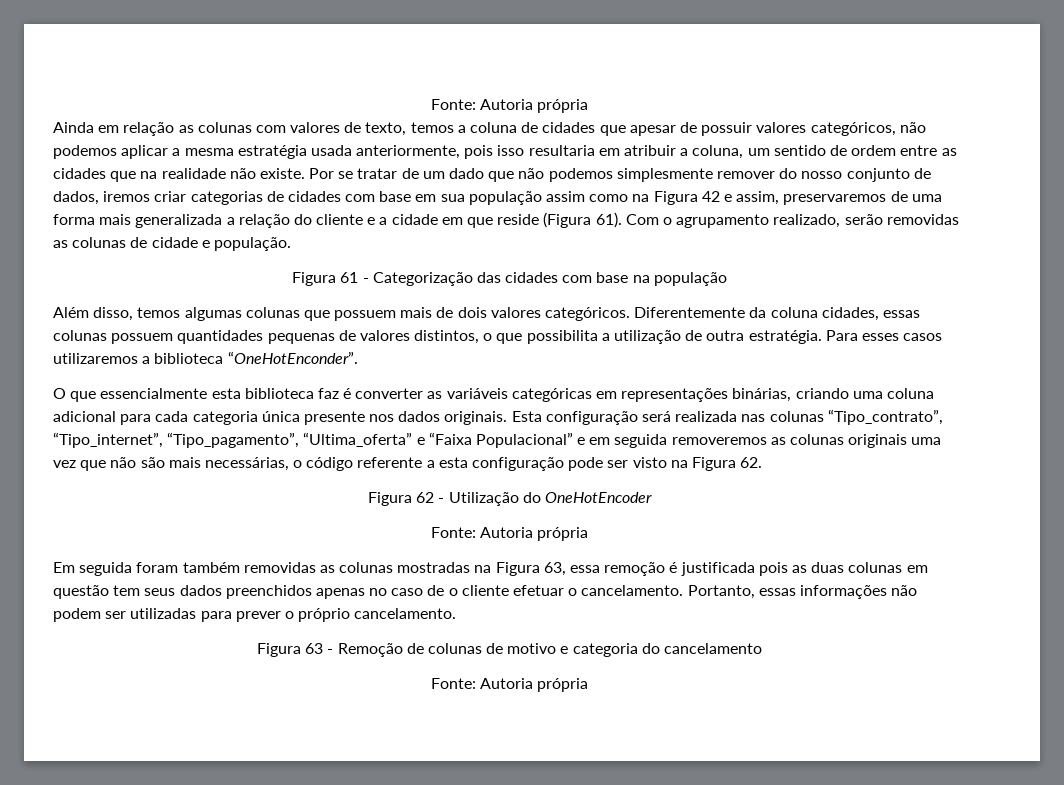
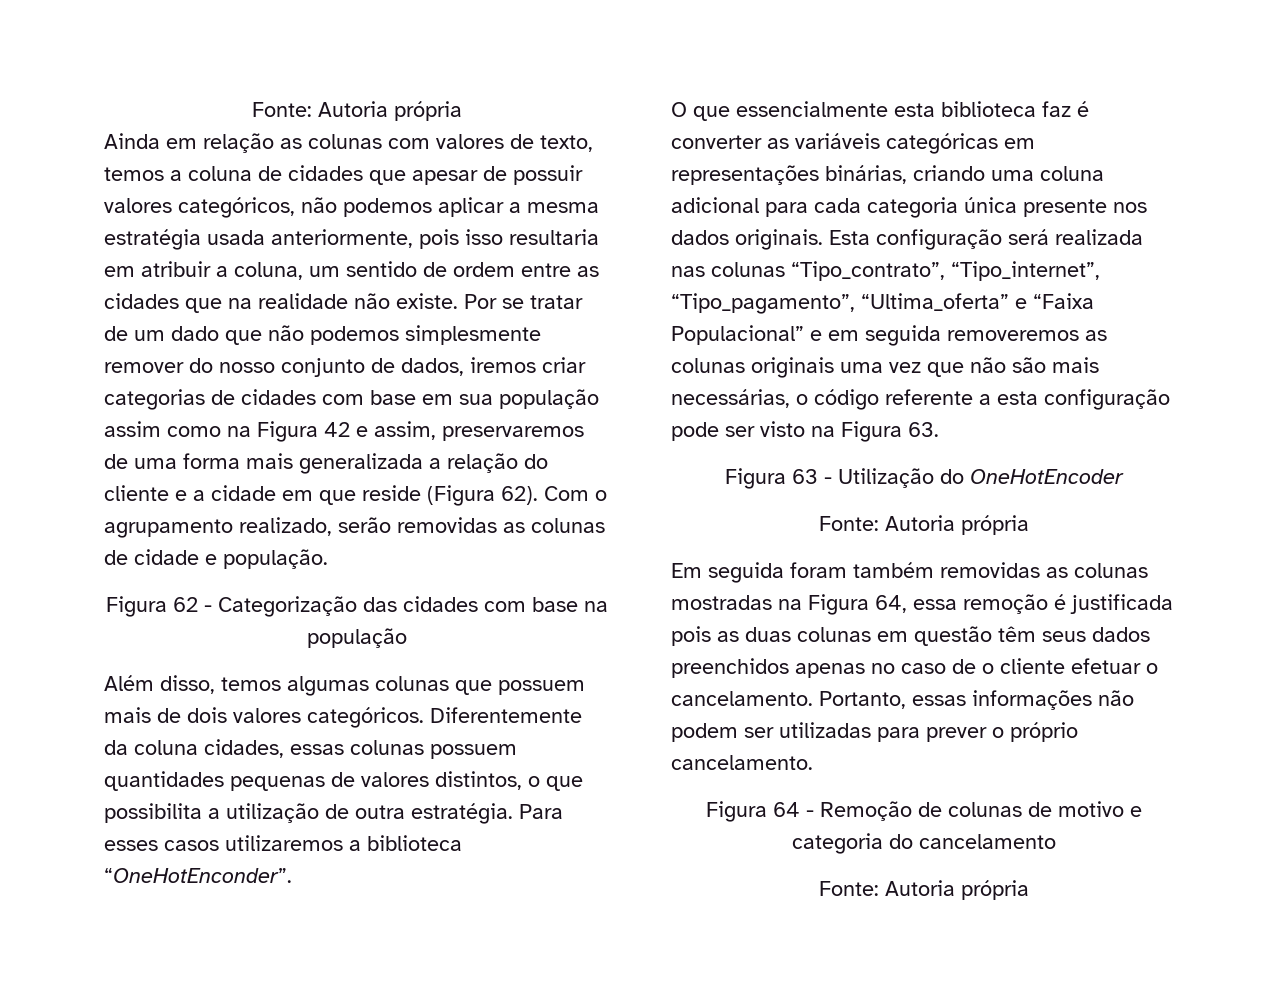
- Por se tratar de um dado que não podemos simplesmente remover do nosso conjunto de dados, iremos criar categorias de cidades com base em sua população assim como na Figura 42 e assim, preservaremos de uma forma mais generalizada a relação do cliente e a cidade em que reside (Figura 61).
+ Por se tratar de um dado que não podemos simplesmente remover do nosso conjunto de dados, iremos criar categorias de cidades com base em sua população assim como na Figura 42 e assim, preservaremos de uma forma mais generalizada a relação do cliente e a cidade em que reside (Figura 62).
- Figura 61 - Categorização das cidades com base na população
+ Figura 62 - Categorização das cidades com base na população
- Esta configuração será realizada nas colunas “Tipo_contrato”, “Tipo_internet”, “Tipo_pagamento”, “Ultima_oferta” e “Faixa Populacional” e em seguida removeremos as colunas originais uma vez que não são mais necessárias, o código referente a esta configuração pode ser visto na Figura 62.
- Figura 62 - Utilização do OneHotEncoder
+ Esta configuração será realizada nas colunas “Tipo_contrato”, “Tipo_internet”, “Tipo_pagamento”, “Ultima_oferta” e “Faixa Populacional” e em seguida removeremos as colunas originais uma vez que não são mais necessárias, o código referente a esta configuração pode ser visto na Figura 63.
+ Figura 63 - Utilização do OneHotEncoder
- Em seguida foram também removidas as colunas mostradas na Figura 63, essa remoção é justificada pois as duas colunas em questão tem seus dados preenchidos apenas no caso de o cliente efetuar o cancelamento.
+ Em seguida foram também removidas as colunas mostradas na Figura 64, essa remoção é justificada pois as duas colunas em questão têm seus dados preenchidos apenas no caso de o cliente efetuar o cancelamento.
- Figura 63 - Remoção de colunas de motivo e categoria do cancelamento
+ Figura 64 - Remoção de colunas de motivo e categoria do cancelamento

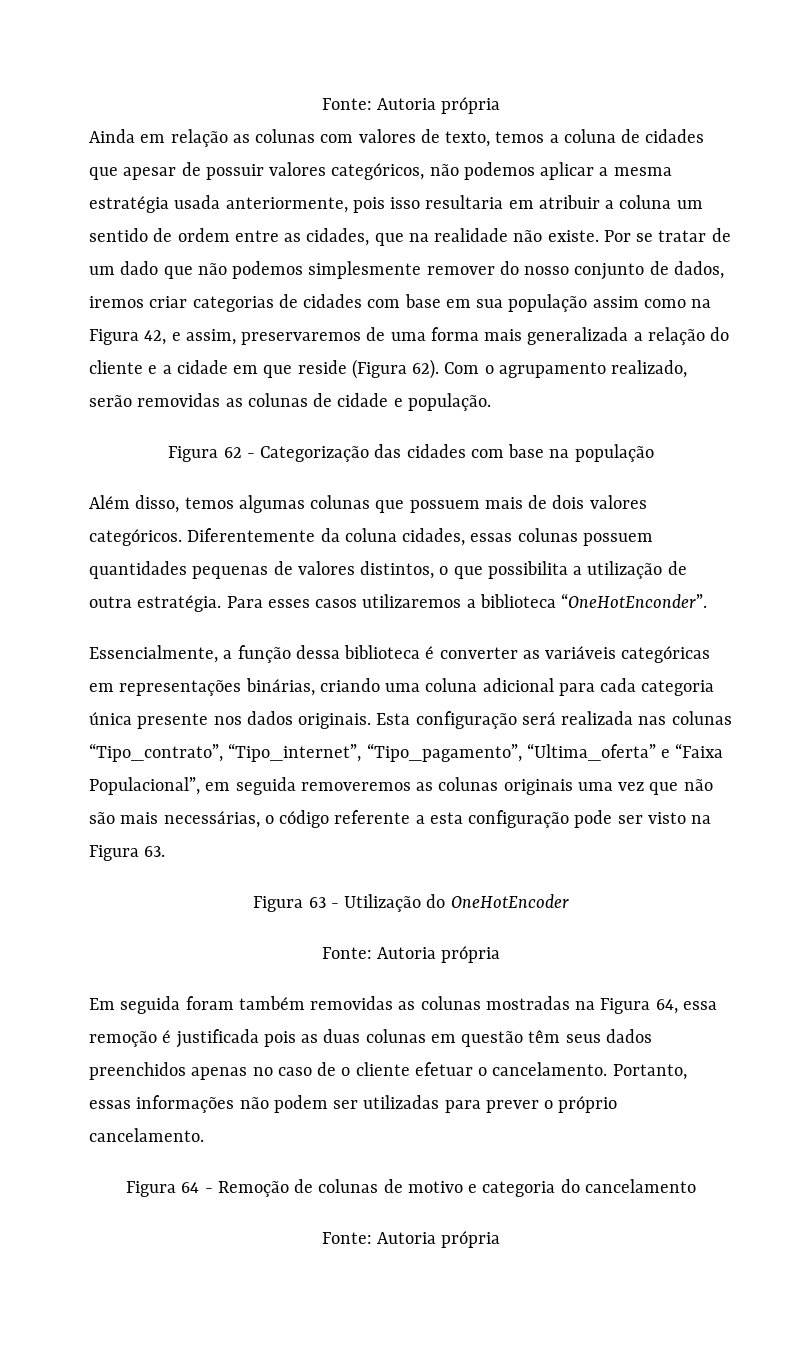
- Ainda em relação as colunas com valores de texto, temos a coluna de cidades que apesar de possuir valores categóricos, não podemos aplicar a mesma estratégia usada anteriormente, pois isso resultaria em atribuir a coluna, um sentido de ordem entre as cidades que na realidade não existe.
+ Ainda em relação as colunas com valores de texto, temos a coluna de cidades que apesar de possuir valores categóricos, não podemos aplicar a mesma estratégia usada anteriormente, pois isso resultaria em atribuir a coluna um sentido de ordem entre as cidades, que na realidade não existe.
- Por se tratar de um dado que não podemos simplesmente remover do nosso conjunto de dados, iremos criar categorias de cidades com base em sua população assim como na Figura 42 e assim, preservaremos de uma forma mais generalizada a relação do cliente e a cidade em que reside (Figura 62).
+ Por se tratar de um dado que não podemos simplesmente remover do nosso conjunto de dados, iremos criar categorias de cidades com base em sua população assim como na Figura 42, e assim, preservaremos de uma forma mais generalizada a relação do cliente e a cidade em que reside (Figura 62).
- O que essencialmente esta biblioteca faz é converter as variáveis categóricas em representações binárias, criando uma coluna adicional para cada categoria única presente nos dados originais.
+ Essencialmente, a função dessa biblioteca é converter as variáveis categóricas em representações binárias, criando uma coluna adicional para cada categoria única presente nos dados originais.
- Esta configuração será realizada nas colunas “Tipo_contrato”, “Tipo_internet”, “Tipo_pagamento”, “Ultima_oferta” e “Faixa Populacional” e em seguida removeremos as colunas originais uma vez que não são mais necessárias, o código referente a esta configuração pode ser visto na Figura 63.
+ Esta configuração será realizada nas colunas “Tipo_contrato”, “Tipo_internet”, “Tipo_pagamento”, “Ultima_oferta” e “Faixa Populacional”, em seguida removeremos as colunas originais uma vez que não são mais necessárias, o código referente a esta configuração pode ser visto na Figura 63.

